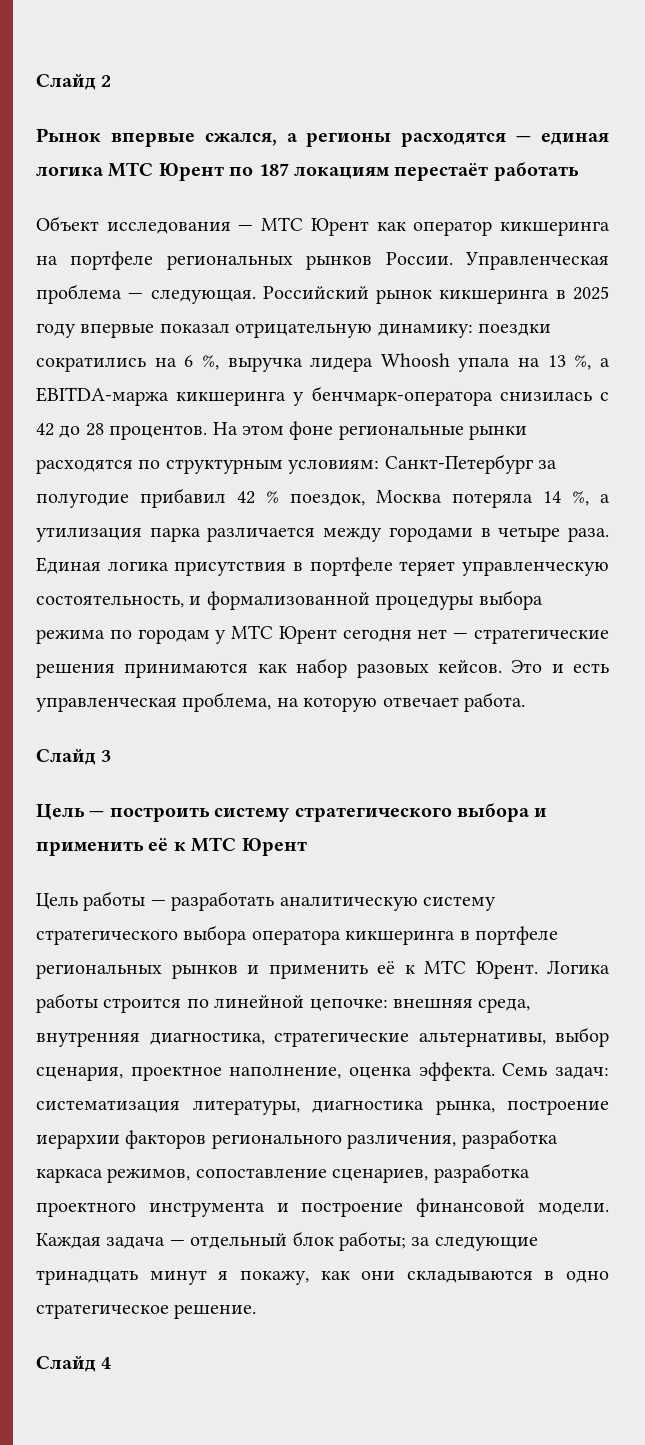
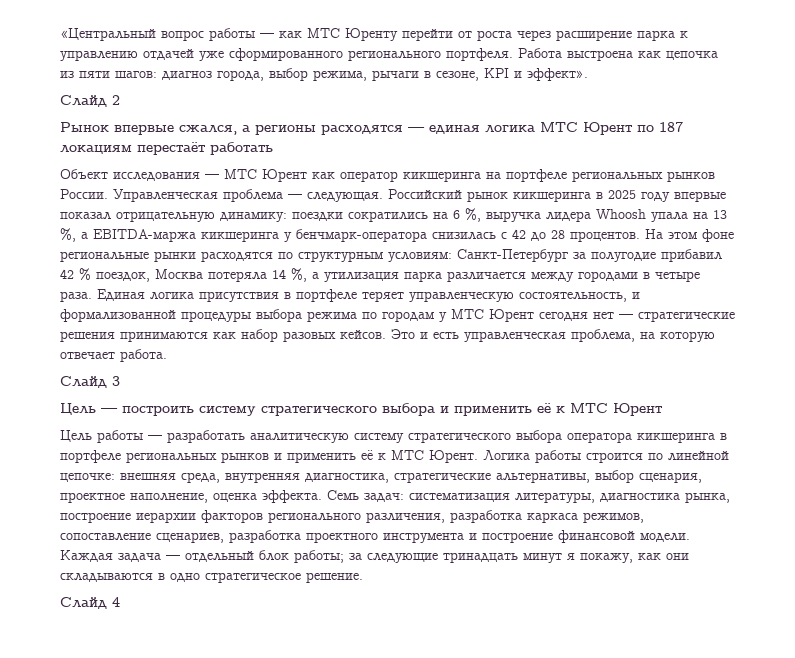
+ «Центральный вопрос работы — как МТС Юренту перейти от роста через расширение парка к управлению отдачей уже сформированного регионального портфеля. Работа выстроена как цепочка из пяти шагов: диагноз города, выбор режима, рычаги в сезоне, KPI и эффект».

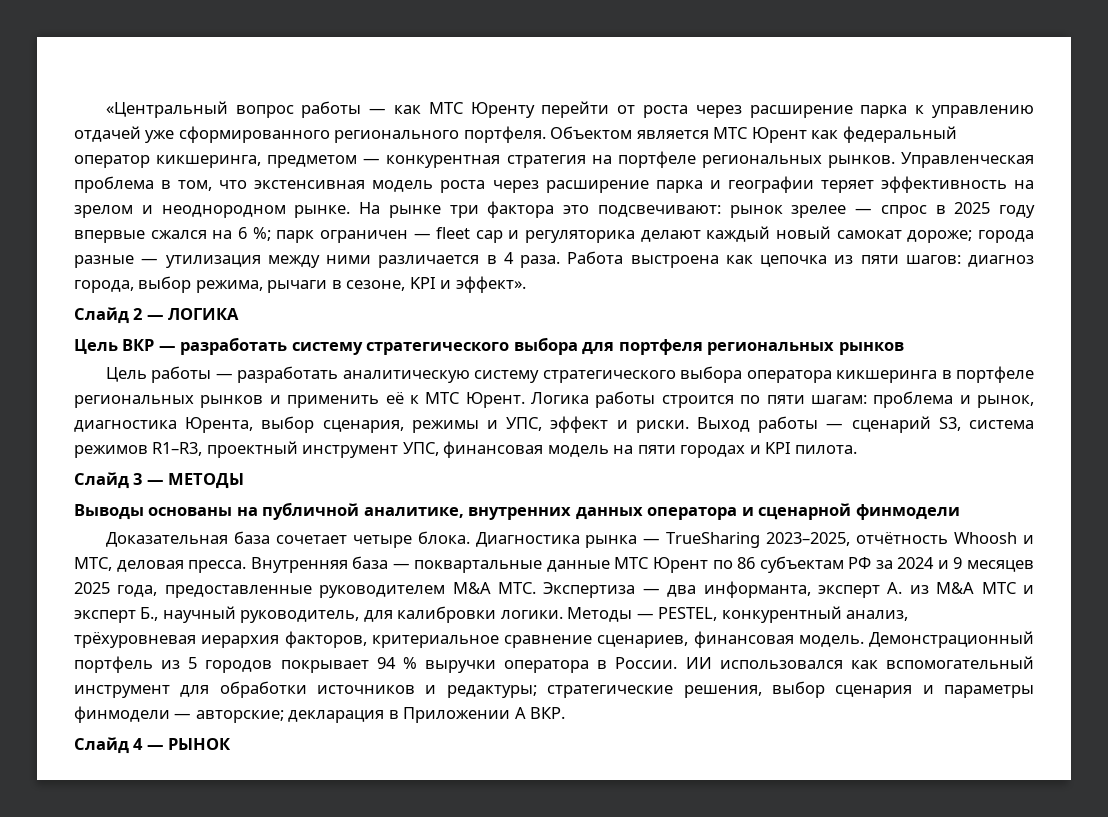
+ Объектом является МТС Юрент как федеральный оператор кикшеринга, предметом — конкурентная стратегия на портфеле региональных рынков. Управленческая проблема в том, что экстенсивная модель роста через расширение парка и географии теряет эффективность на зрелом и неоднородном рынке. На рынке три фактора это подсвечивают: рынок зрелее — спрос в 2025 году впервые сжался на 6 %; парк ограничен — fleet cap и регуляторика делают каждый новый самокат дороже; города разные — утилизация между ними различается в 4 раза.
- Слайд 2
- Рынок впервые сжался, а регионы расходятся — единая логика МТС Юрент по 187 локациям перестаёт работать
- Объект исследования — МТС Юрент как оператор кикшеринга на портфеле региональных рынков России. Управленческая проблема — следующая. Российский рынок кикшеринга в 2025 году впервые показал отрицательную динамику: поездки сократились на 6 %, выручка лидера Whoosh упала на 13 %, а EBITDA-маржа кикшеринга у бенчмарк-оператора снизилась с 42 до 28 процентов. На этом фоне региональные рынки расходятся по структурным условиям: Санкт-Петербург за полугодие прибавил 42 % поездок, Москва потеряла 14 %, а утилизация парка различается между городами в четыре раза. Единая логика присутствия в портфеле теряет управленческую состоятельность, и формализованной процедуры выбора режима по городам у МТС Юрент сегодня нет — стратегические решения принимаются как набор разовых кейсов. Это и есть управленческая проблема, на которую отвечает работа.
- Слайд 3
- Цель — построить систему стратегического выбора и применить её к МТС Юрент
+ Слайд 2 — ЛОГИКА
+ Цель ВКР — разработать систему стратегического выбора для портфеля региональных рынков
- Логика работы строится по линейной цепочке: внешняя среда, внутренняя диагностика, стратегические альтернативы, выбор сценария, проектное наполнение, оценка эффекта. Семь задач: систематизация литературы, диагностика рынка, построение иерархии факторов регионального различения, разработка каркаса режимов, сопоставление сценариев, разработка проектного инструмента и построение финансовой модели. Каждая задача — отдельный блок работы; за следующие тринадцать минут я покажу, как они складываются в одно стратегическое решение.
+ Логика работы строится по пяти шагам: проблема и рынок, диагностика Юрента, выбор сценария, режимы и УПС, эффект и риски. Выход работы — сценарий S3, система режимов R1–R3, проектный инструмент УПС, финансовая модель на пяти городах и KPI пилота.
+ Слайд 3 — МЕТОДЫ
+ Выводы основаны на публичной аналитике, внутренних данных оператора и сценарной финмодели
+ Доказательная база сочетает четыре блока. Диагностика рынка — TrueSharing 2023–2025, отчётность Whoosh и МТС, деловая пресса. Внутренняя база — поквартальные данные МТС Юрент по 86 субъектам РФ за 2024 и 9 месяцев 2025 года, предоставленные руководителем M&A МТС. Экспертиза — два информанта, эксперт А. из M&A МТС и эксперт Б., научный руководитель, для калибровки логики. Методы — PESTEL, конкурентный анализ, трёхуровневая иерархия факторов, критериальное сравнение сценариев, финансовая модель. Демонстрационный портфель из 5 городов покрывает 94 % выручки оператора в России. ИИ использовался как вспомогательный инструмент для обработки источников и редактуры; стратегические решения, выбор сценария и параметры финмодели — авторские; декларация в Приложении А ВКР.
- Слайд 4
+ Слайд 4 — РЫНОК

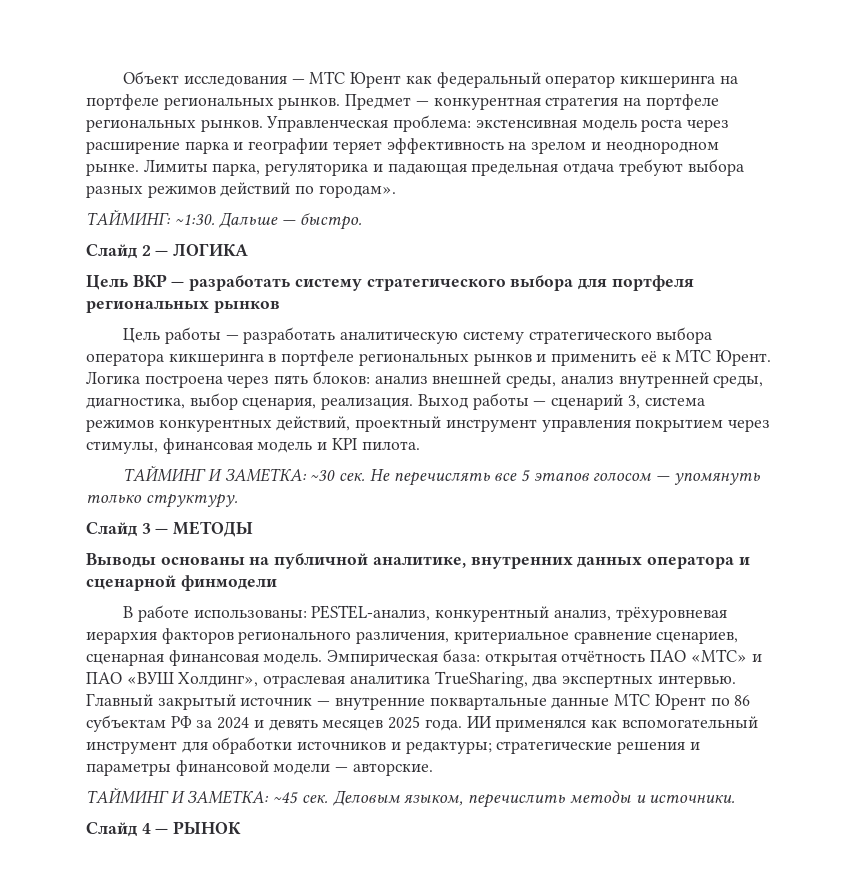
- «Центральный вопрос работы — как МТС Юренту перейти от роста через расширение парка к управлению отдачей уже сформированного регионального портфеля. Объектом является МТС Юрент как федеральный оператор кикшеринга, предметом — конкурентная стратегия на портфеле региональных рынков.
+ Объект исследования — МТС Юрент как федеральный оператор кикшеринга на портфеле региональных рынков. Предмет — конкурентная стратегия на портфеле региональных рынков.
- Управленческая проблема в том, что экстенсивная модель роста через расширение парка и географии теряет эффективность на зрелом и неоднородном рынке.
+ Управленческая проблема: экстенсивная модель роста через расширение парка и географии теряет эффективность на зрелом и неоднородном рынке.
- На рынке три фактора это подсвечивают: рынок зрелее — спрос в 2025 году впервые сжался на 6 %; парк ограничен — fleet cap и регуляторика делают каждый новый самокат дороже; города разные — утилизация между ними различается в 4 раза. Работа выстроена как цепочка из пяти шагов: диагноз города, выбор режима, рычаги в сезоне, KPI и эффект».
+ Лимиты парка, регуляторика и падающая предельная отдача требуют выбора разных режимов действий по городам».
+ ТАЙМИНГ: ~1:30. Дальше — быстро.
- Логика работы строится по пяти шагам: проблема и рынок, диагностика Юрента, выбор сценария, режимы и УПС, эффект и риски.
+ Логика построена через пять блоков: анализ внешней среды, анализ внутренней среды, диагностика, выбор сценария, реализация.
- Выход работы — сценарий S3, система режимов R1–R3, проектный инструмент УПС, финансовая модель на пяти городах и KPI пилота.
+ Выход работы — сценарий 3, система режимов конкурентных действий, проектный инструмент управления покрытием через стимулы, финансовая модель и KPI пилота.
+ ТАЙМИНГ И ЗАМЕТКА: ~30 сек. Не перечислять все 5 этапов голосом — упомянуть только структуру.
- Доказательная база сочетает четыре блока. Диагностика рынка — TrueSharing 2023–2025, отчётность Whoosh и МТС, деловая пресса. Внутренняя база — поквартальные данные МТС Юрент по 86 субъектам РФ за 2024 и 9 месяцев 2025 года, предоставленные руководителем M&A МТС. Экспертиза — два информанта, эксперт А. из M&A МТС и эксперт Б., научный руководитель, для калибровки логики. Методы — PESTEL, конкурентный анализ, трёхуровневая иерархия факторов, критериальное сравнение сценариев, финансовая модель. Демонстрационный портфель из 5 городов покрывает 94 % выручки оператора в России. ИИ использовался как вспомогательный инструмент для обработки источников и редактуры; стратегические решения, выбор сценария и параметры финмодели — авторские; декларация в Приложении А ВКР.
+ В работе использованы: PESTEL-анализ, конкурентный анализ, трёхуровневая иерархия факторов регионального различения, критериальное сравнение сценариев, сценарная финансовая модель. Эмпирическая база: открытая отчётность ПАО «МТС» и ПАО «ВУШ Холдинг», отраслевая аналитика TrueSharing, два экспертных интервью. Главный закрытый источник — внутренние поквартальные данные МТС Юрент по 86 субъектам РФ за 2024 и девять месяцев 2025 года. ИИ применялся как вспомогательный инструмент для обработки источников и редактуры; стратегические решения и параметры финансовой модели — авторские.
+ ТАЙМИНГ И ЗАМЕТКА: ~45 сек. Деловым языком, перечислить методы и источники.

